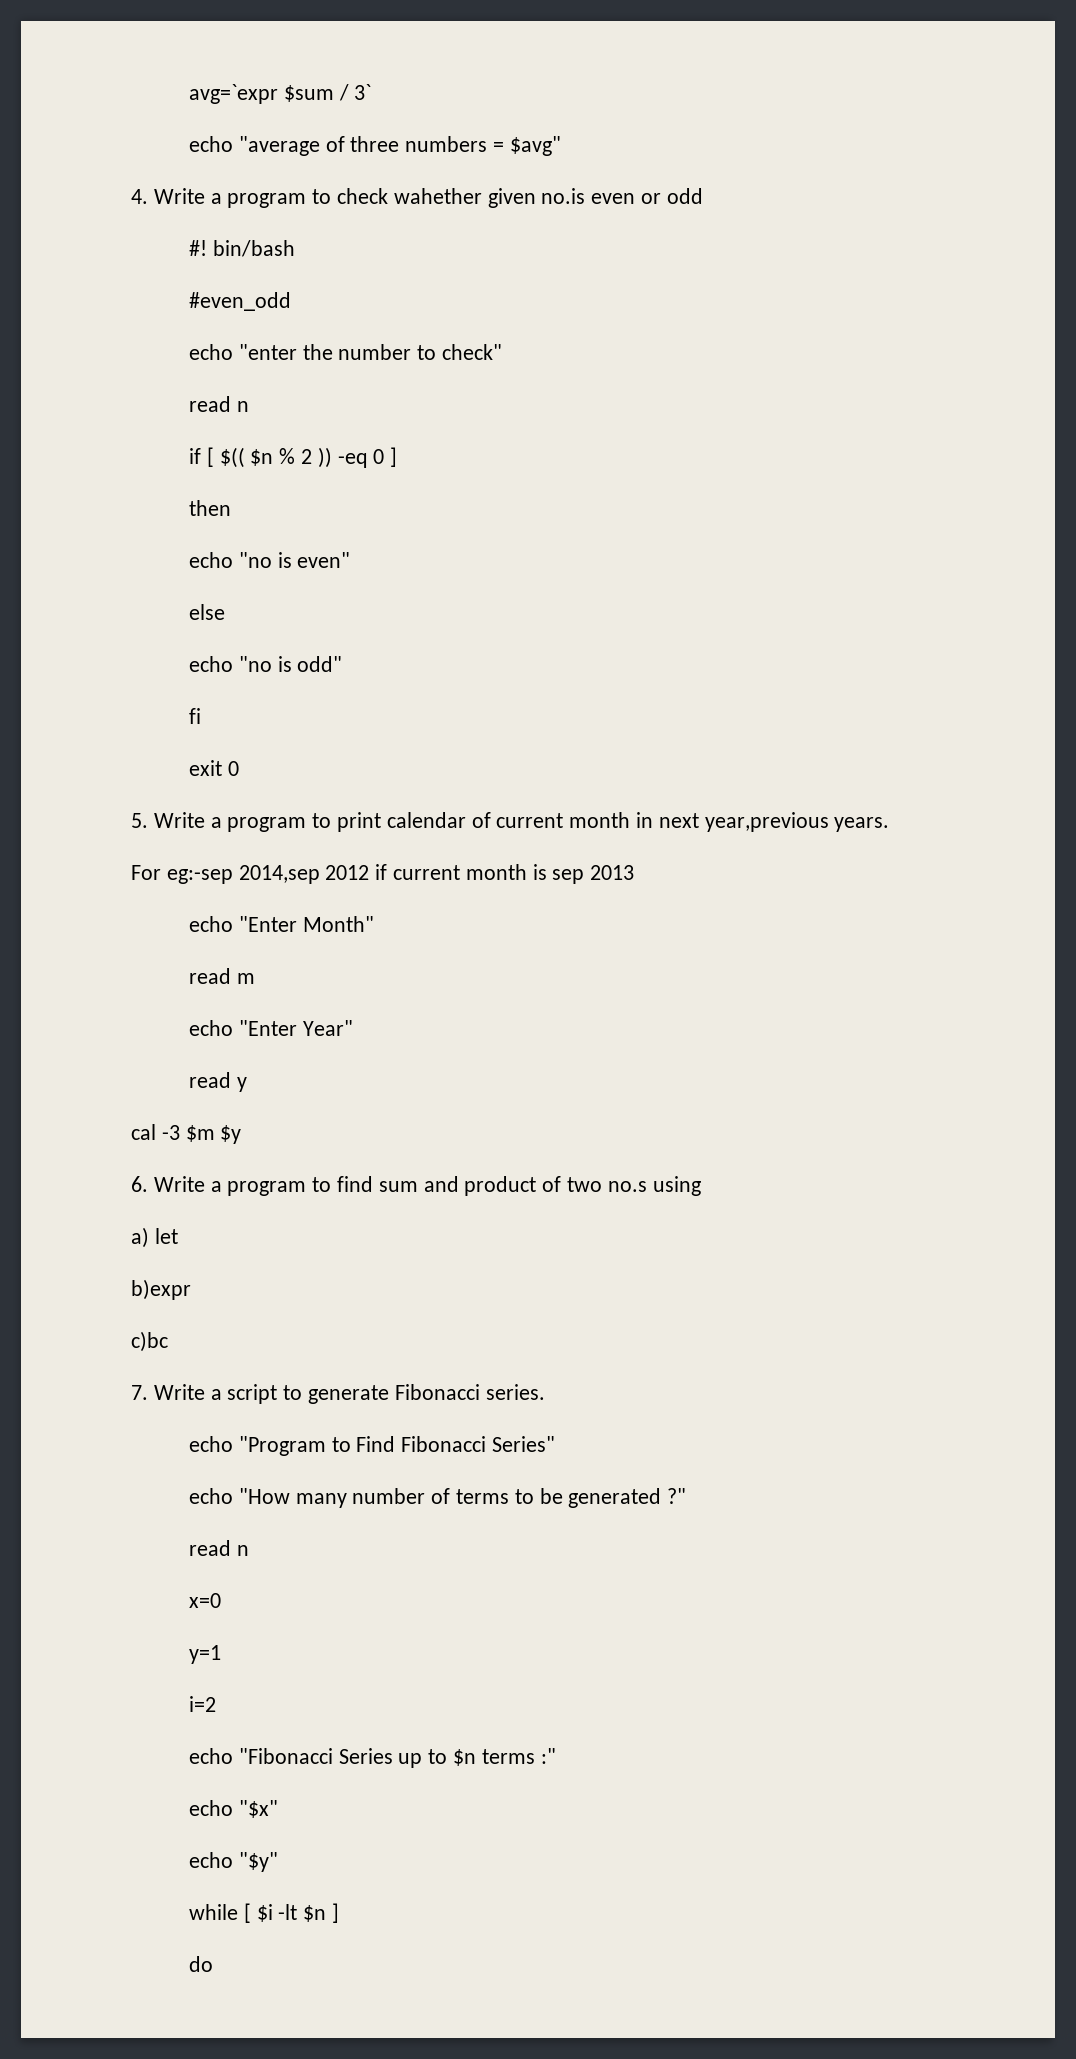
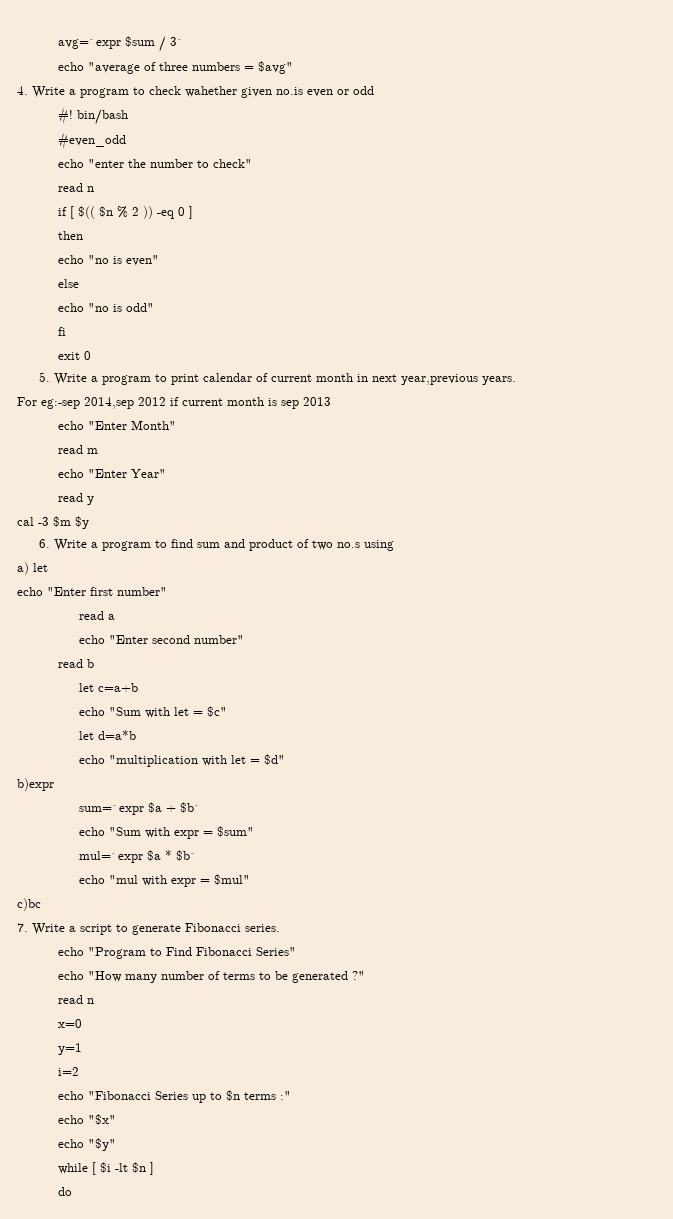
+ echo "Enter first number"
+ read a
+ echo "Enter second number"
+ read b
+ let c=a+b
+ echo "Sum with let = $c"
+ let d=a*b
+ echo "multiplication with let = $d"
  b)expr
+ sum=`expr $a + $b`
+ echo "Sum with expr = $sum"
+ mul=`expr $a * $b`
+ echo "mul with expr = $mul"

